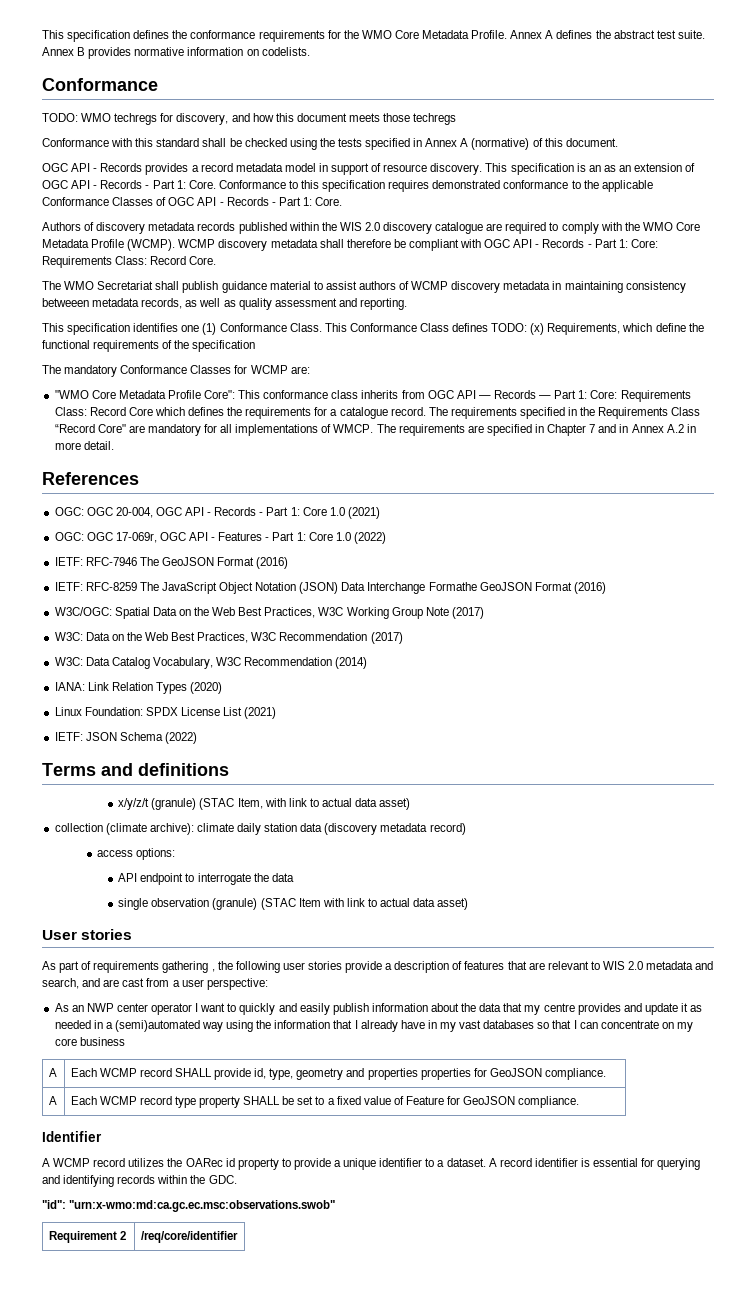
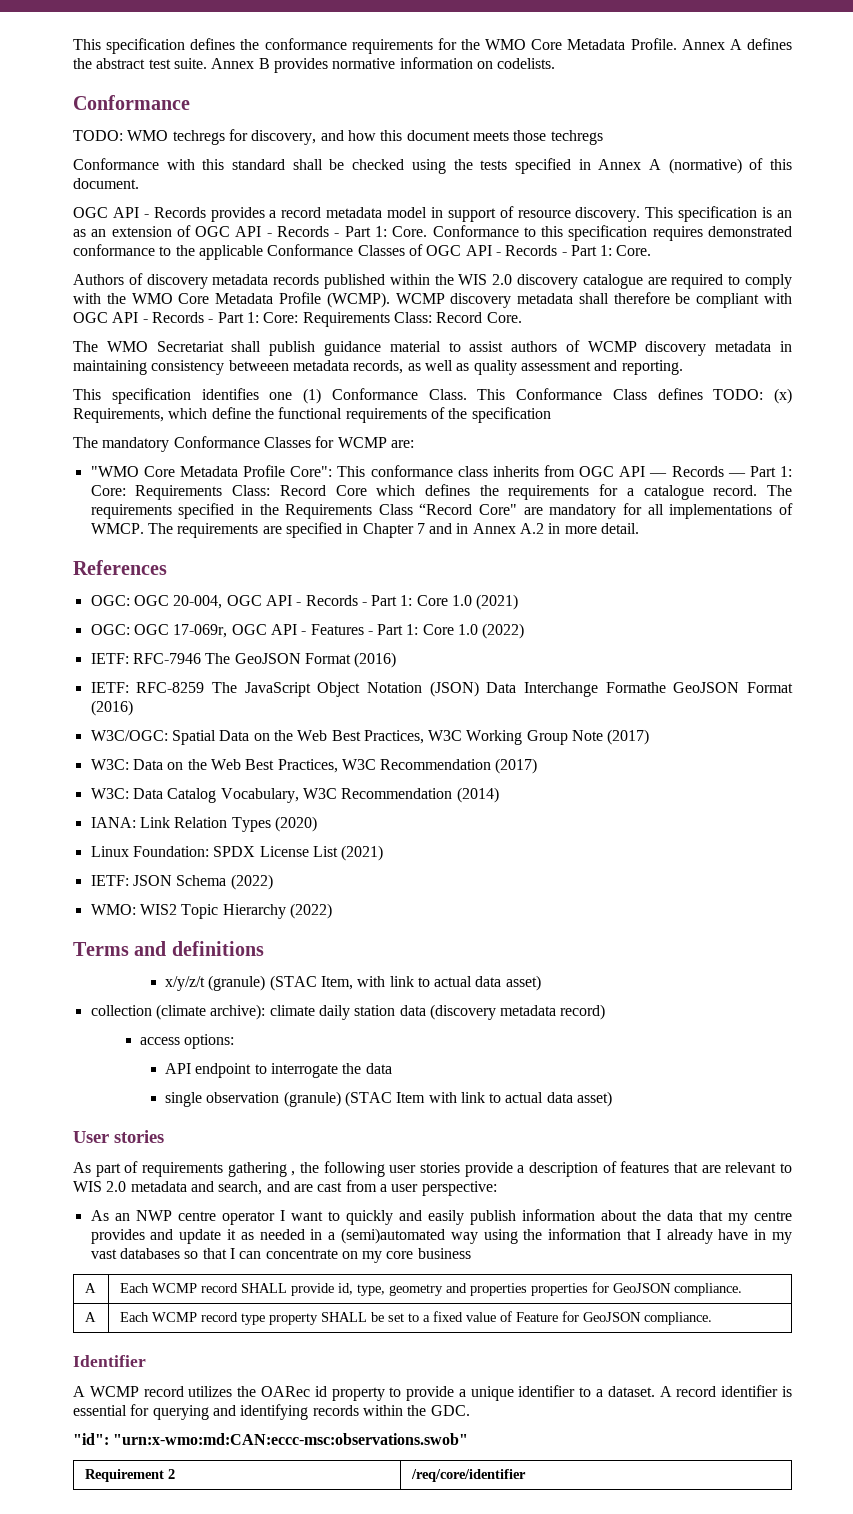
+ WMO: WIS2 Topic Hierarchy (2022)
- As an NWP center operator I want to quickly and easily publish information about the data that my centre provides and update it as needed in a (semi)automated way using the information that I already have in my vast databases so that I can concentrate on my core business
+ As an NWP centre operator I want to quickly and easily publish information about the data that my centre provides and update it as needed in a (semi)automated way using the information that I already have in my vast databases so that I can concentrate on my core business
- "id": "urn:x-wmo:md:ca.gc.ec.msc:observations.swob"
+ "id": "urn:x-wmo:md:CAN:eccc-msc:observations.swob"

